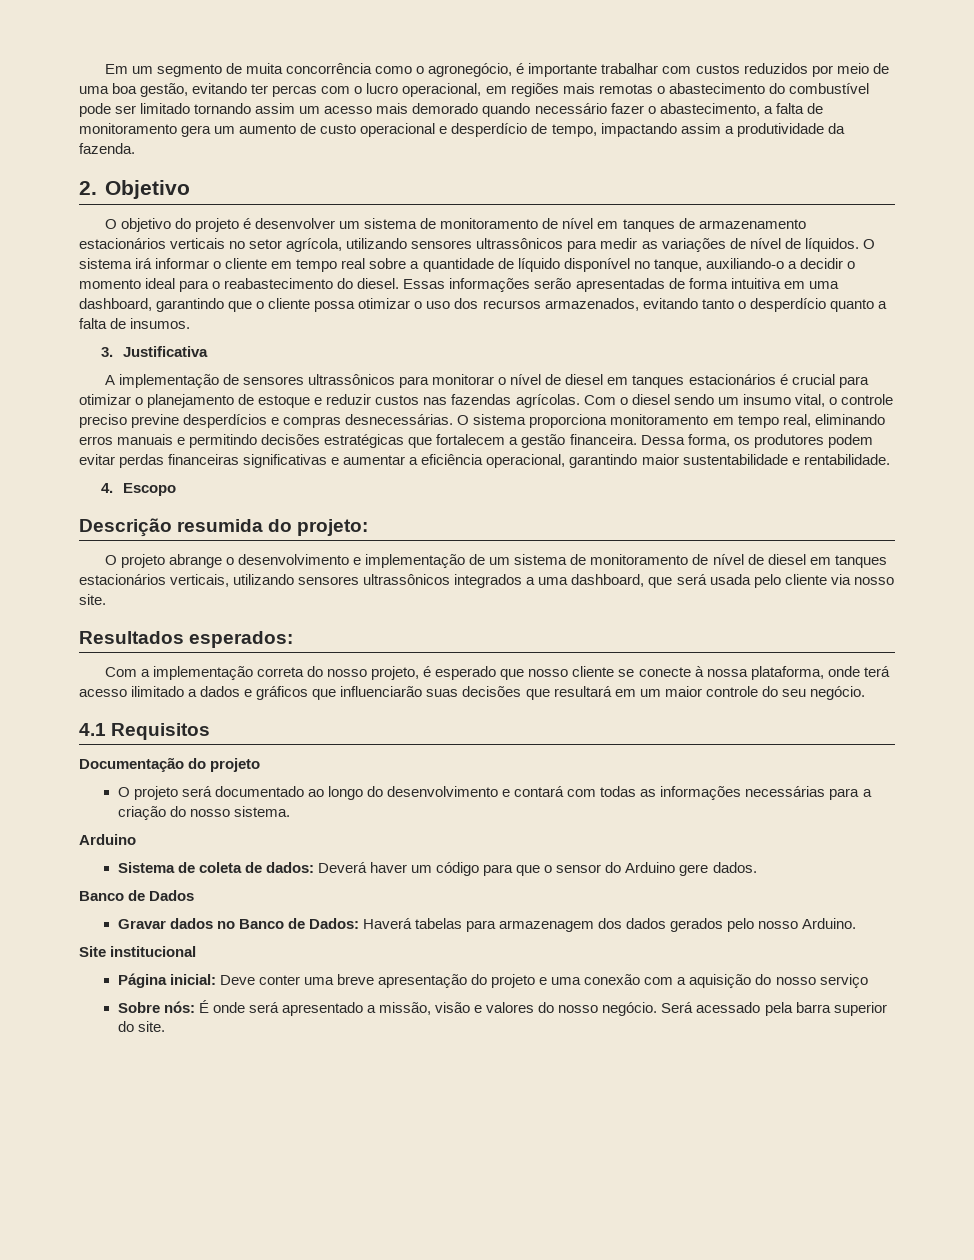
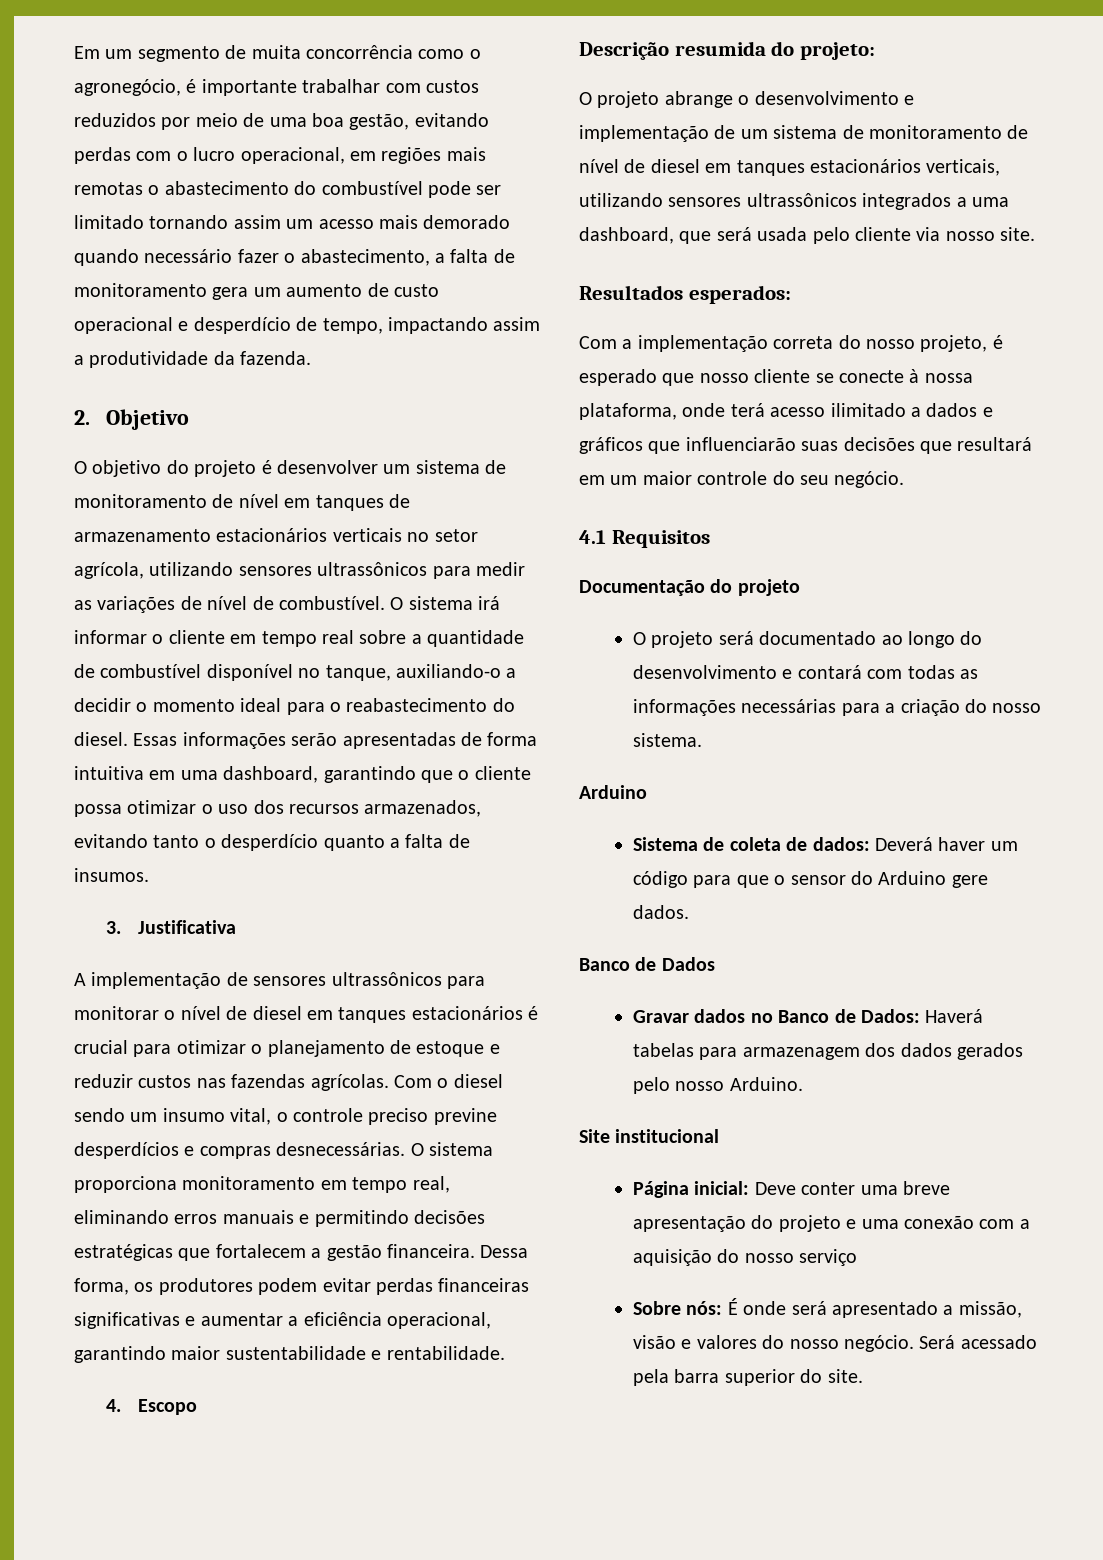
- Em um segmento de muita concorrência como o agronegócio, é importante trabalhar com custos reduzidos por meio de uma boa gestão, evitando ter percas com o lucro operacional, em regiões mais remotas o abastecimento do combustível pode ser limitado tornando assim um acesso mais demorado quando necessário fazer o abastecimento, a falta de monitoramento gera um aumento de custo operacional e desperdício de tempo, impactando assim a produtividade da fazenda.
+ Em um segmento de muita concorrência como o agronegócio, é importante trabalhar com custos reduzidos por meio de uma boa gestão, evitando perdas com o lucro operacional, em regiões mais remotas o abastecimento do combustível pode ser limitado tornando assim um acesso mais demorado quando necessário fazer o abastecimento, a falta de monitoramento gera um aumento de custo operacional e desperdício de tempo, impactando assim a produtividade da fazenda.
- O objetivo do projeto é desenvolver um sistema de monitoramento de nível em tanques de armazenamento estacionários verticais no setor agrícola, utilizando sensores ultrassônicos para medir as variações de nível de líquidos.
+ O objetivo do projeto é desenvolver um sistema de monitoramento de nível em tanques de armazenamento estacionários verticais no setor agrícola, utilizando sensores ultrassônicos para medir as variações de nível de combustível.
- O sistema irá informar o cliente em tempo real sobre a quantidade de líquido disponível no tanque, auxiliando-o a decidir o momento ideal para o reabastecimento do diesel.
+ O sistema irá informar o cliente em tempo real sobre a quantidade de combustível disponível no tanque, auxiliando-o a decidir o momento ideal para o reabastecimento do diesel.

